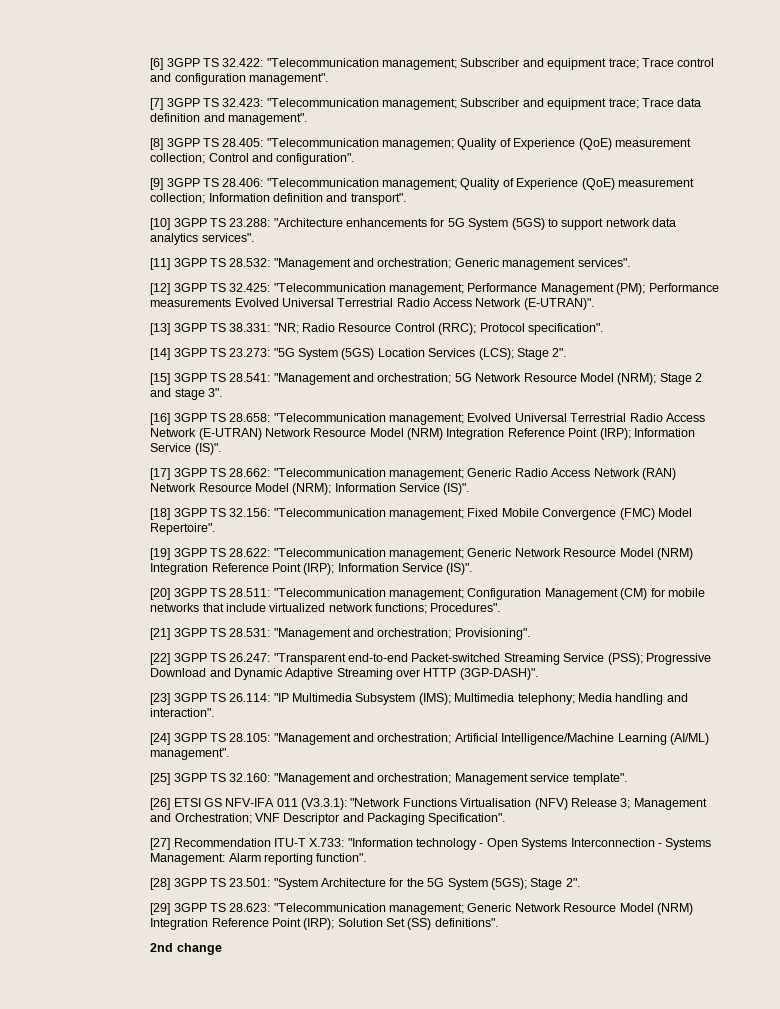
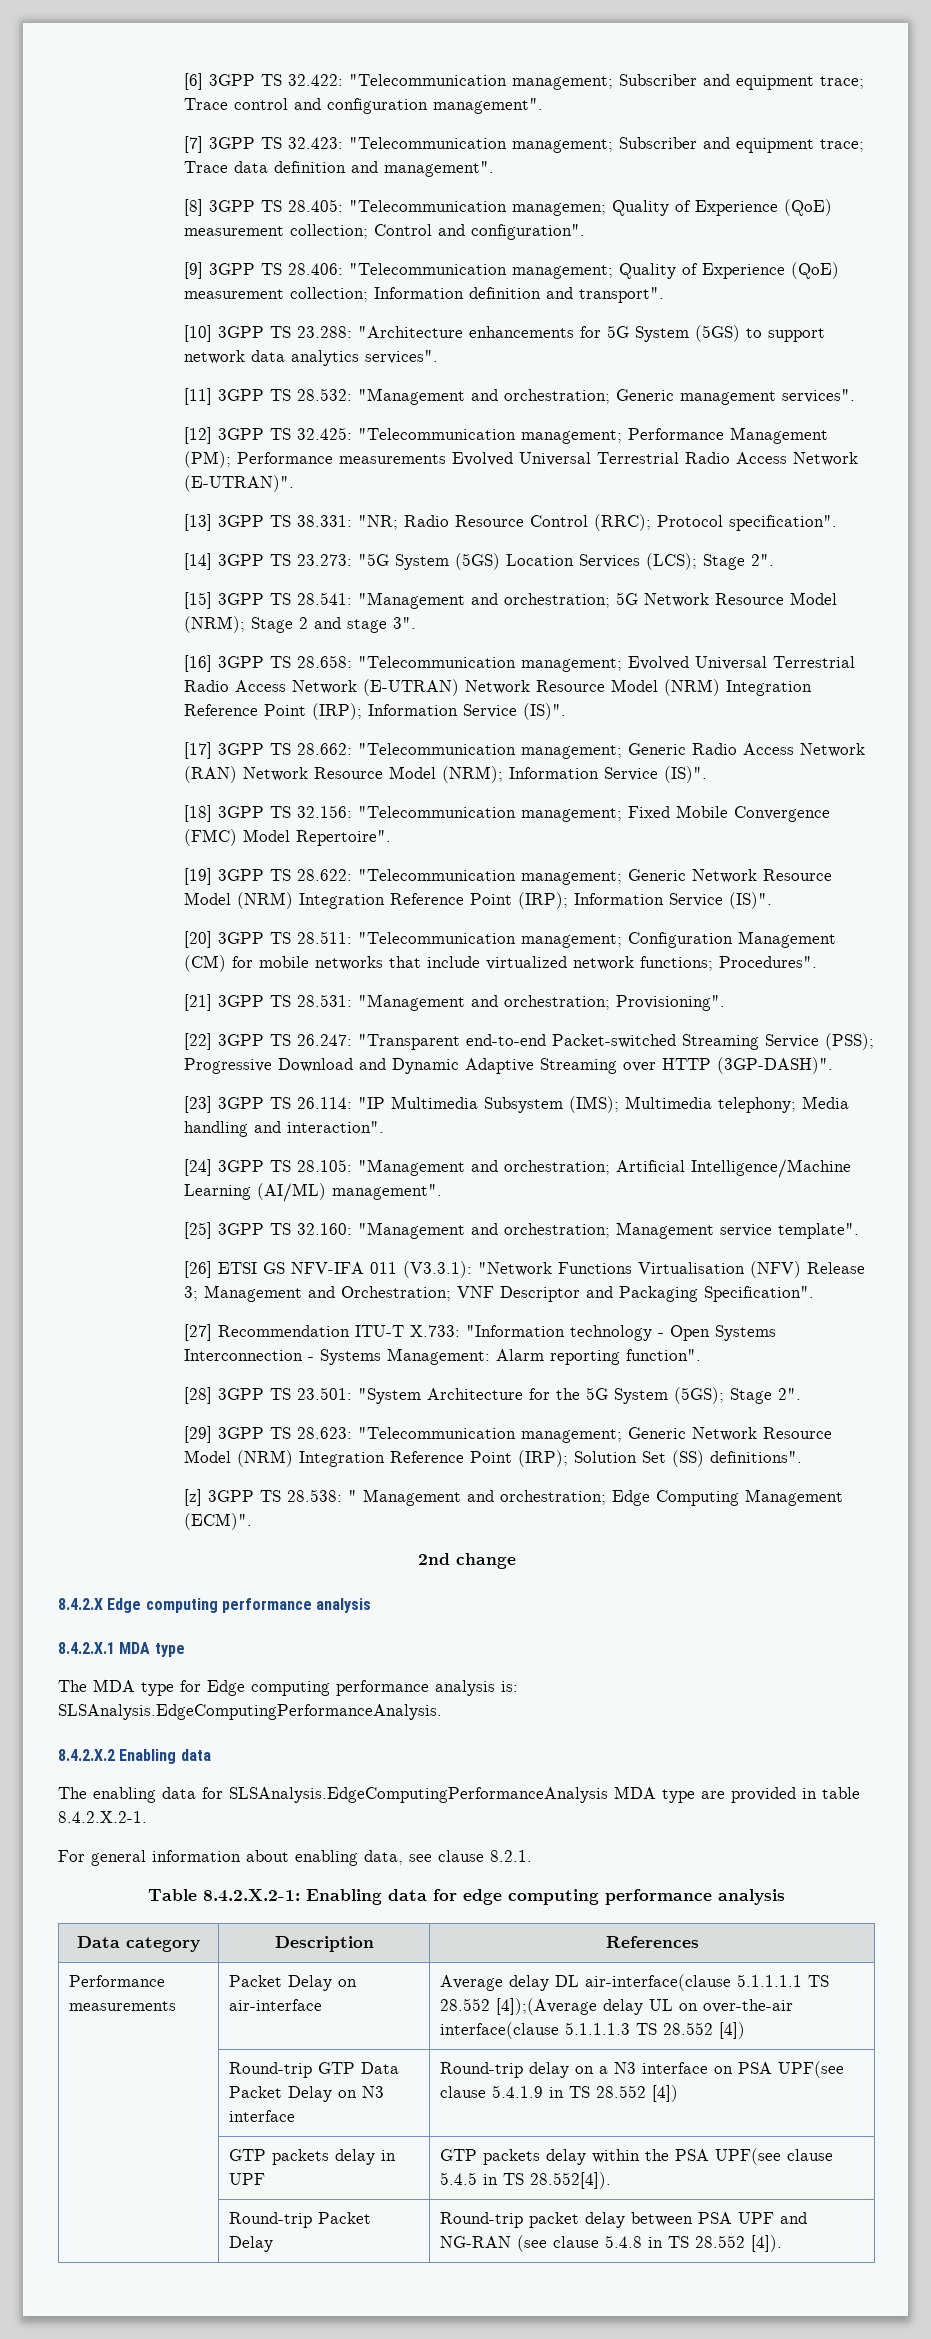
+ [z] 3GPP TS 28.538: " Management and orchestration; Edge Computing Management (ECM)".
  2nd change
+ 8.4.2.X Edge computing performance analysis
+ 8.4.2.X.1 MDA type
+ The MDA type for Edge computing performance analysis is: SLSAnalysis.EdgeComputingPerformanceAnalysis.
+ 8.4.2.X.2 Enabling data
+ The enabling data for SLSAnalysis.EdgeComputingPerformanceAnalysis MDA type are provided in table 8.4.2.X.2-1.
+ For general information about enabling data, see clause 8.2.1.
+ Table 8.4.2.X.2-1: Enabling data for edge computing performance analysis
+ Data category | Description | References
+ Performance measurements | Packet Delay on air-interface | Average delay DL air-interface(clause 5.1.1.1.1 TS 28.552 [4]);(Average delay UL on over-the-air interface(clause 5.1.1.1.3 TS 28.552 [4])
+ | Round-trip GTP Data Packet Delay on N3 interface | Round-trip delay on a N3 interface on PSA UPF(see clause 5.4.1.9 in TS 28.552 [4])
+ | GTP packets delay in UPF | GTP packets delay within the PSA UPF(see clause 5.4.5 in TS 28.552[4]).
+ | Round-trip Packet Delay | Round-trip packet delay between PSA UPF and NG-RAN (see clause 5.4.8 in TS 28.552 [4]).

